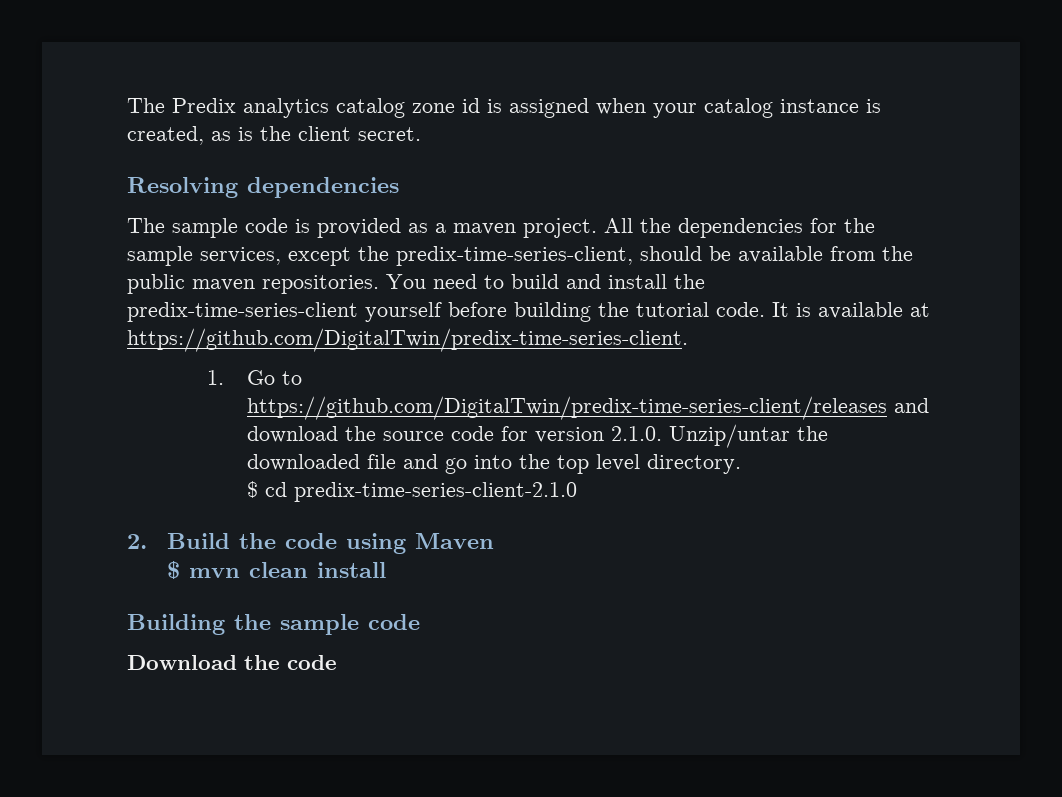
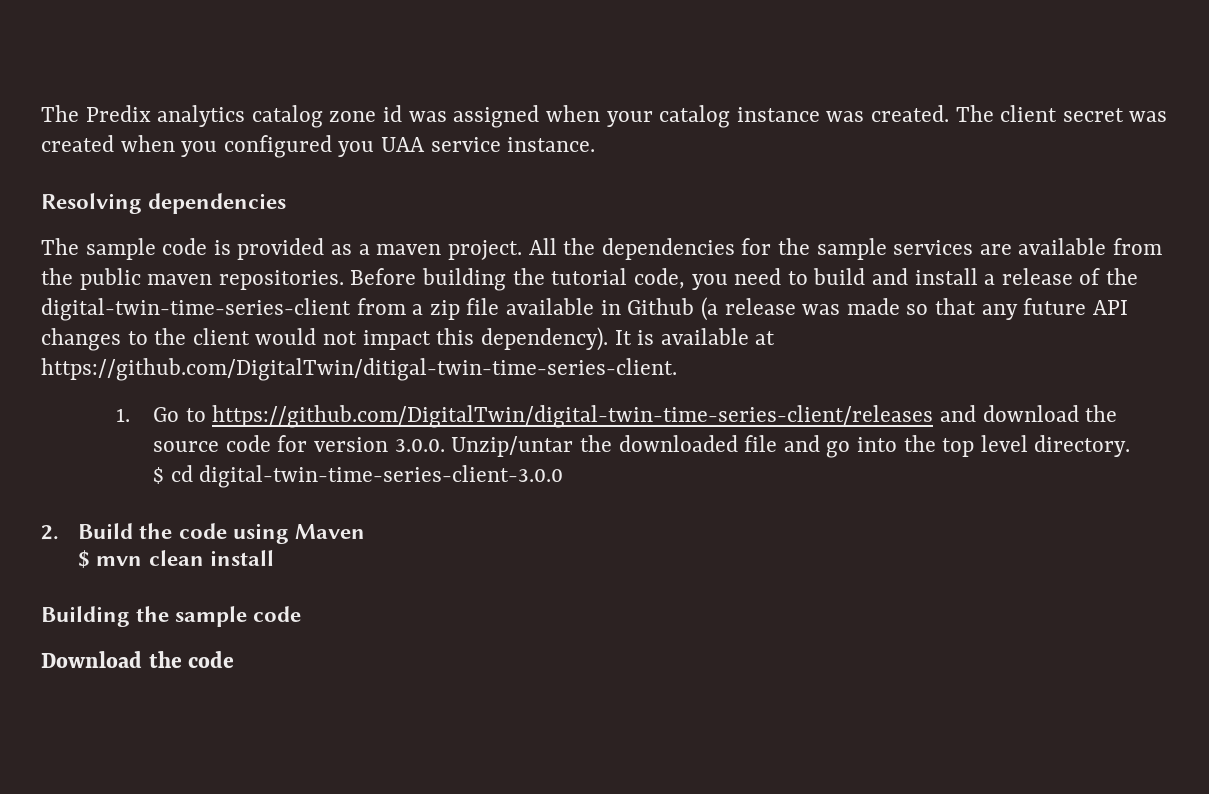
- The Predix analytics catalog zone id is assigned when your catalog instance is created, as is the client secret.
+ The Predix analytics catalog zone id was assigned when your catalog instance was created. The client secret was created when you configured you UAA service instance.
- All the dependencies for the sample services, except the predix-time-series-client, should be available from the public maven repositories.
+ All the dependencies for the sample services are available from the public maven repositories.
- You need to build and install the predix-time-series-client yourself before building the tutorial code.
+ Before building the tutorial code, you need to build and install a release of the digital-twin-time-series-client from a zip file available in Github (a release was made so that any future API changes to the client would not impact this dependency).
- It is available at https://github.com/DigitalTwin/predix-time-series-client.
+ It is available at https://github.com/DigitalTwin/ditigal-twin-time-series-client.
- 1. Go to https://github.com/DigitalTwin/predix-time-series-client/releases and download the source code for version 2.1.0. Unzip/untar the downloaded file and go into the top level directory.
+ 1. Go to https://github.com/DigitalTwin/digital-twin-time-series-client/releases and download the source code for version 3.0.0. Unzip/untar the downloaded file and go into the top level directory.
- $ cd predix-time-series-client-2.1.0
+ $ cd digital-twin-time-series-client-3.0.0

